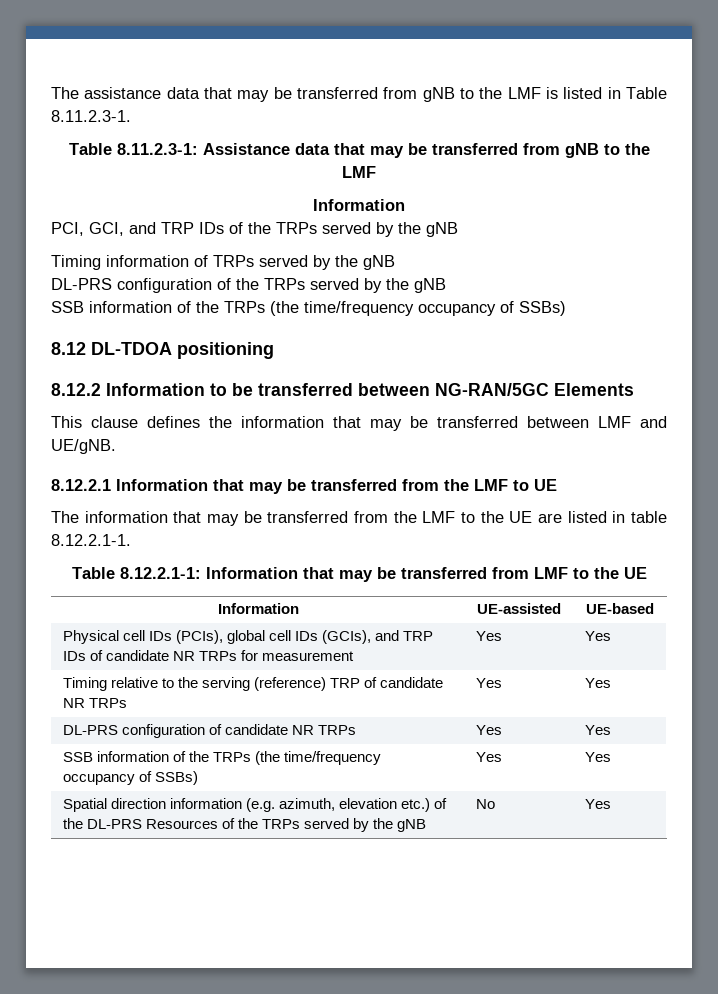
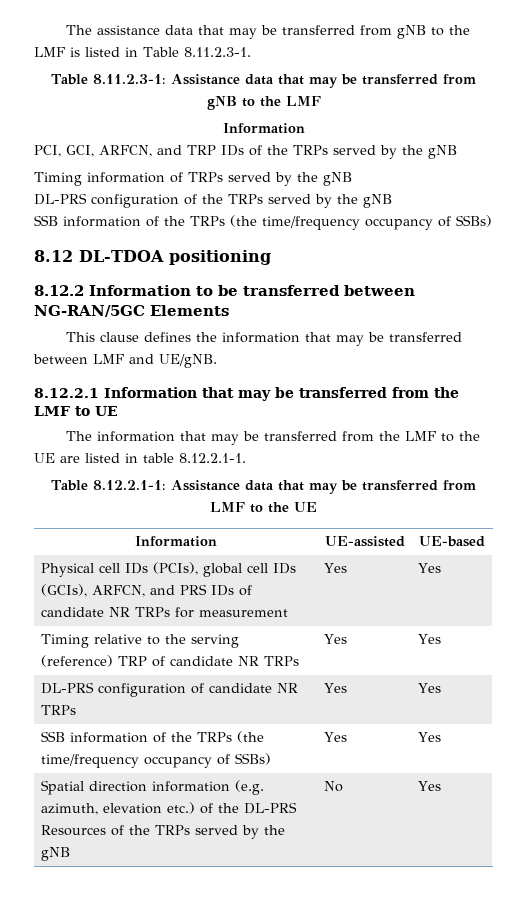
- PCI, GCI, and TRP IDs of the TRPs served by the gNB
+ PCI, GCI, ARFCN, and TRP IDs of the TRPs served by the gNB
- Table 8.12.2.1-1: Information that may be transferred from LMF to the UE
+ Table 8.12.2.1-1: Assistance data that may be transferred from LMF to the UE
- Physical cell IDs (PCIs), global cell IDs (GCIs), and TRP IDs of candidate NR TRPs for measurement | Yes | Yes
+ Physical cell IDs (PCIs), global cell IDs (GCIs), ARFCN, and PRS IDs of candidate NR TRPs for measurement | Yes | Yes

